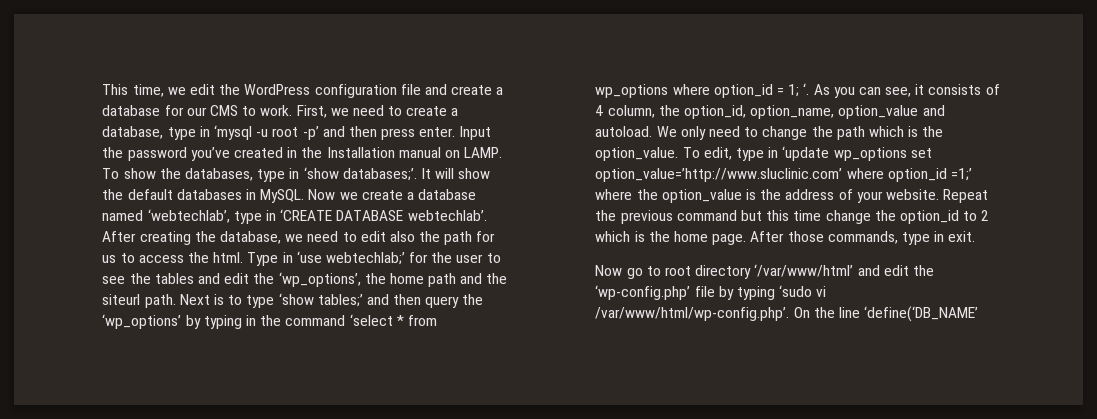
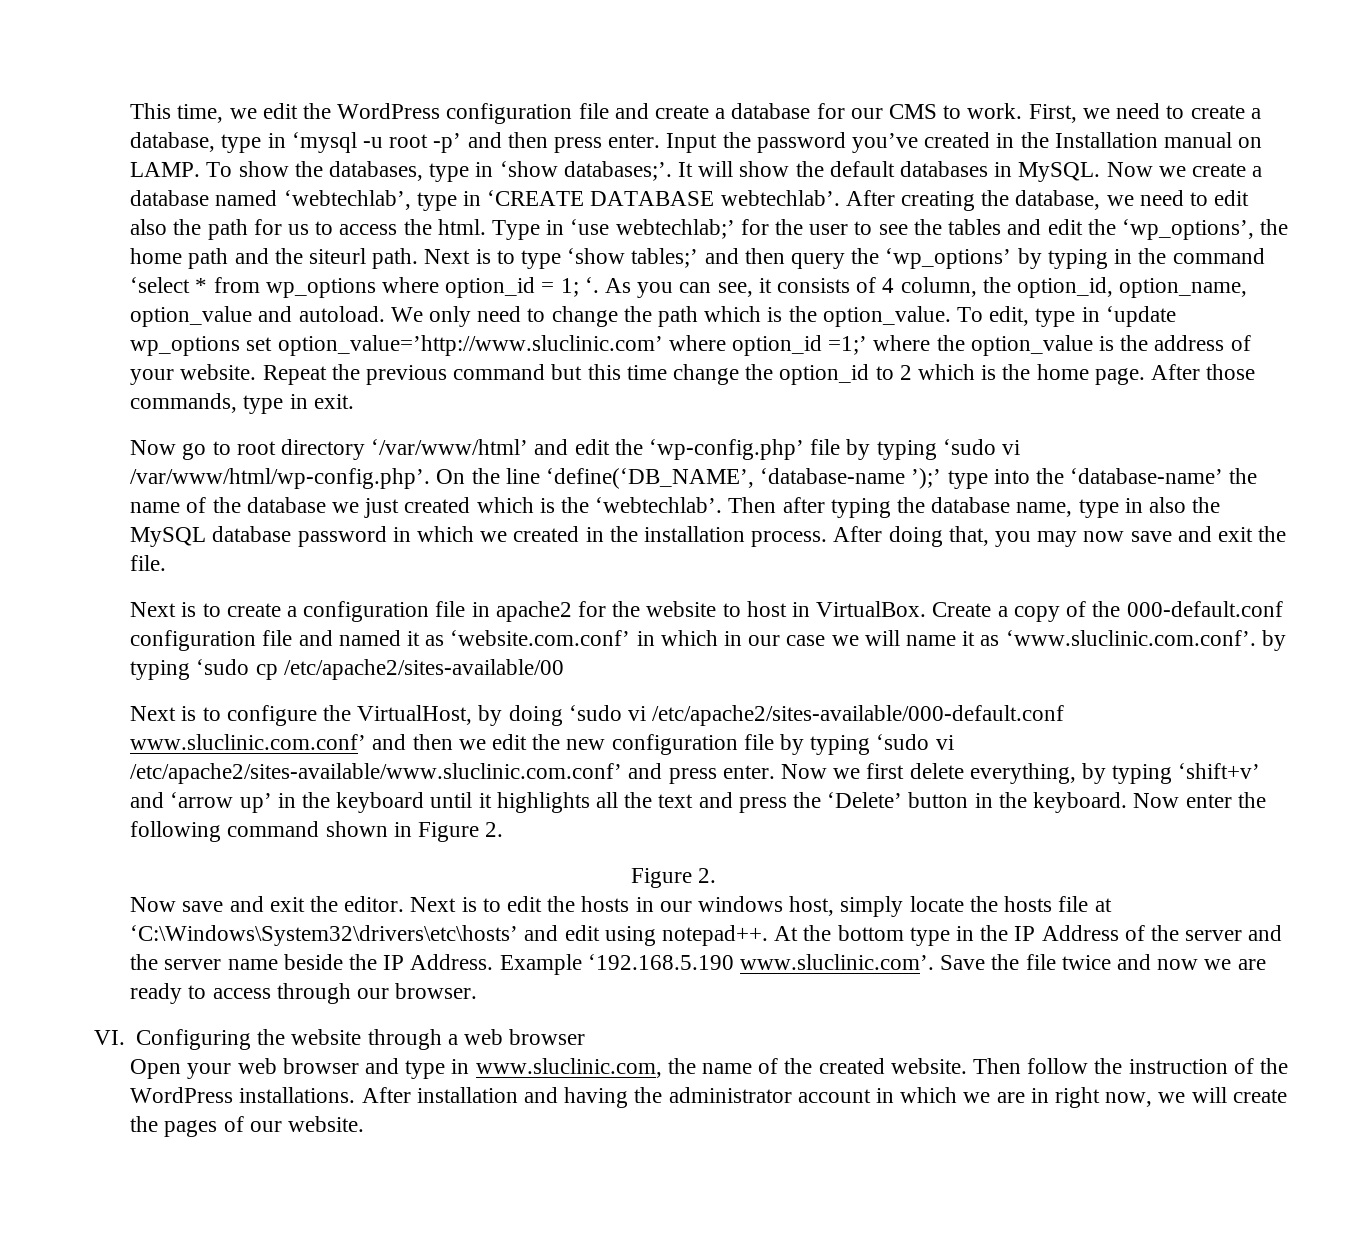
- Now go to root directory ‘/var/www/html’ and edit the ‘wp-config.php’ file by typing ‘sudo vi /var/www/html/wp-config.php’. On the line ‘define(‘DB_NAME’
+ Now go to root directory ‘/var/www/html’ and edit the ‘wp-config.php’ file by typing ‘sudo vi /var/www/html/wp-config.php’. On the line ‘define(‘DB_NAME’, ‘database-name ’);’ type into the ‘database-name’ the name of the database we just created which is the ‘webtechlab’. Then after typing the database name, type in also the MySQL database password in which we created in the installation process. After doing that, you may now save and exit the file.
+ Next is to create a configuration file in apache2 for the website to host in VirtualBox. Create a copy of the 000-default.conf configuration file and named it as ‘website.com.conf’ in which in our case we will name it as ‘www.sluclinic.com.conf’. by typing ‘sudo cp /etc/apache2/sites-available/00
+ Next is to configure the VirtualHost, by doing ‘sudo vi /etc/apache2/sites-available/000-default.conf www.sluclinic.com.conf’ and then we edit the new configuration file by typing ‘sudo vi /etc/apache2/sites-available/www.sluclinic.com.conf’ and press enter. Now we first delete everything, by typing ‘shift+v’ and ‘arrow up’ in the keyboard until it highlights all the text and press the ‘Delete’ button in the keyboard. Now enter the following command shown in Figure 2.
+ Figure 2.
+ Now save and exit the editor. Next is to edit the hosts in our windows host, simply locate the hosts file at ‘C:\Windows\System32\drivers\etc\hosts’ and edit using notepad++. At the bottom type in the IP Address of the server and the server name beside the IP Address. Example ‘192.168.5.190 www.sluclinic.com’. Save the file twice and now we are ready to access through our browser.
+ VI. Configuring the website through a web browser
+ Open your web browser and type in www.sluclinic.com, the name of the created website. Then follow the instruction of the WordPress installations. After installation and having the administrator account in which we are in right now, we will create the pages of our website.

